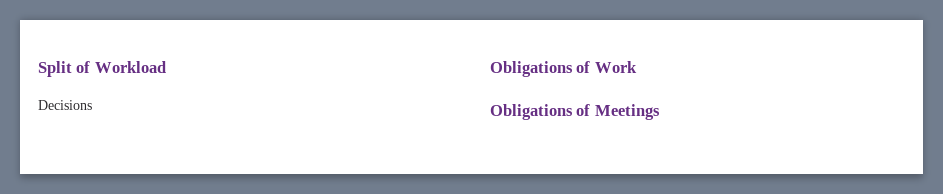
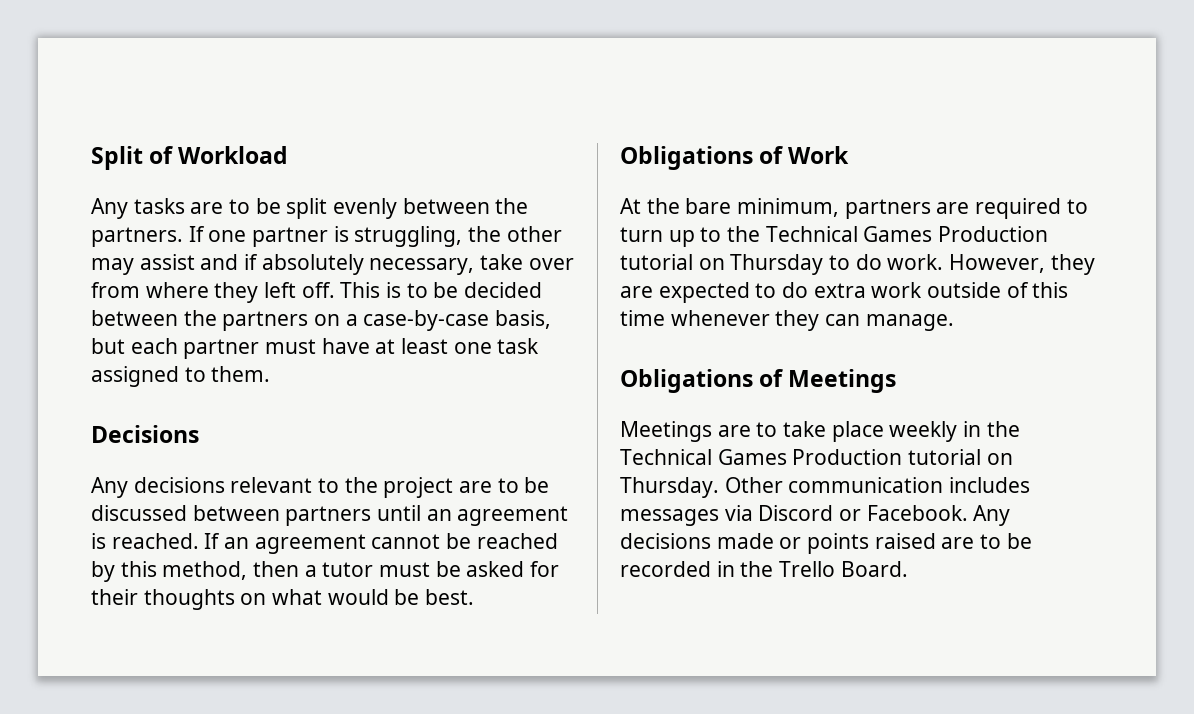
+ Any tasks are to be split evenly between the partners. If one partner is struggling, the other may assist and if absolutely necessary, take over from where they left off. This is to be decided between the partners on a case-by-case basis, but each partner must have at least one task assigned to them.
  Decisions
+ Any decisions relevant to the project are to be discussed between partners until an agreement is reached. If an agreement cannot be reached by this method, then a tutor must be asked for their thoughts on what would be best.
  Obligations of Work
+ At the bare minimum, partners are required to turn up to the Technical Games Production tutorial on Thursday to do work. However, they are expected to do extra work outside of this time whenever they can manage.
  Obligations of Meetings
+ Meetings are to take place weekly in the Technical Games Production tutorial on Thursday. Other communication includes messages via Discord or Facebook. Any decisions made or points raised are to be recorded in the Trello Board.

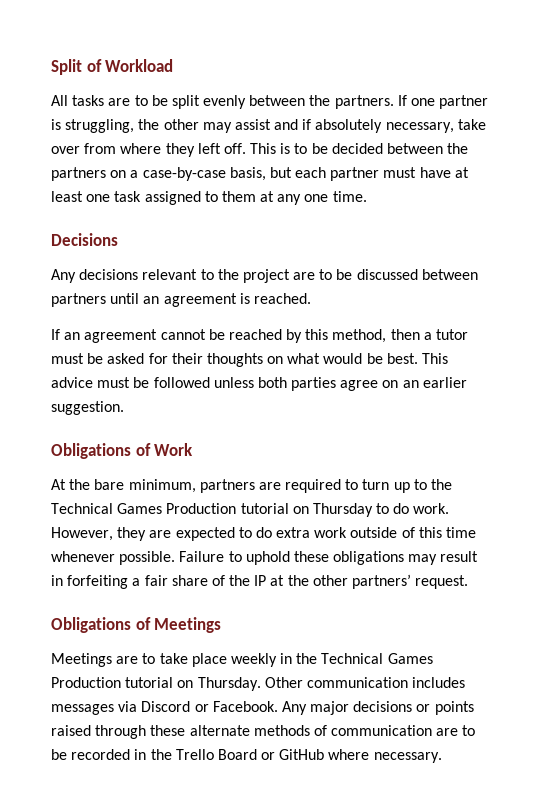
- Any tasks are to be split evenly between the partners.
+ All tasks are to be split evenly between the partners.
- This is to be decided between the partners on a case-by-case basis, but each partner must have at least one task assigned to them.
+ This is to be decided between the partners on a case-by-case basis, but each partner must have at least one task assigned to them at any one time.
- Any decisions relevant to the project are to be discussed between partners until an agreement is reached. If an agreement cannot be reached by this method, then a tutor must be asked for their thoughts on what would be best.
+ Any decisions relevant to the project are to be discussed between partners until an agreement is reached.
+ If an agreement cannot be reached by this method, then a tutor must be asked for their thoughts on what would be best. This advice must be followed unless both parties agree on an earlier suggestion.
- However, they are expected to do extra work outside of this time whenever they can manage.
+ However, they are expected to do extra work outside of this time whenever possible. Failure to uphold these obligations may result in forfeiting a fair share of the IP at the other partners’ request.
- Any decisions made or points raised are to be recorded in the Trello Board.
+ Any major decisions or points raised through these alternate methods of communication are to be recorded in the Trello Board or GitHub where necessary.

